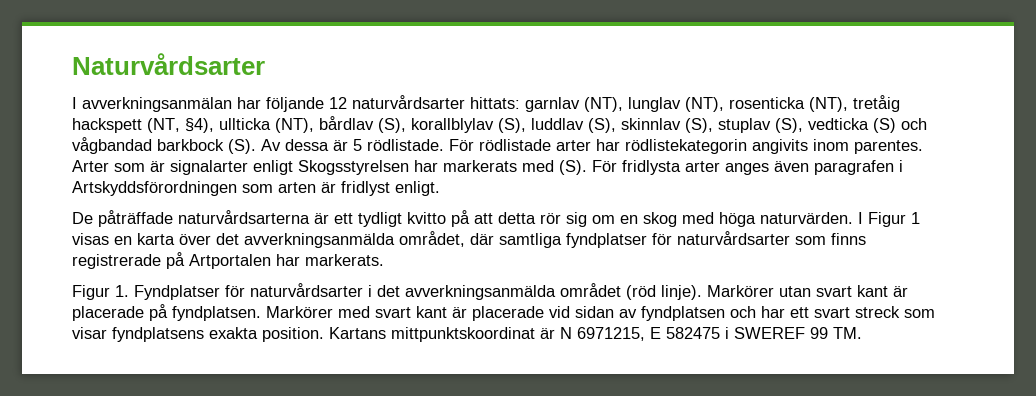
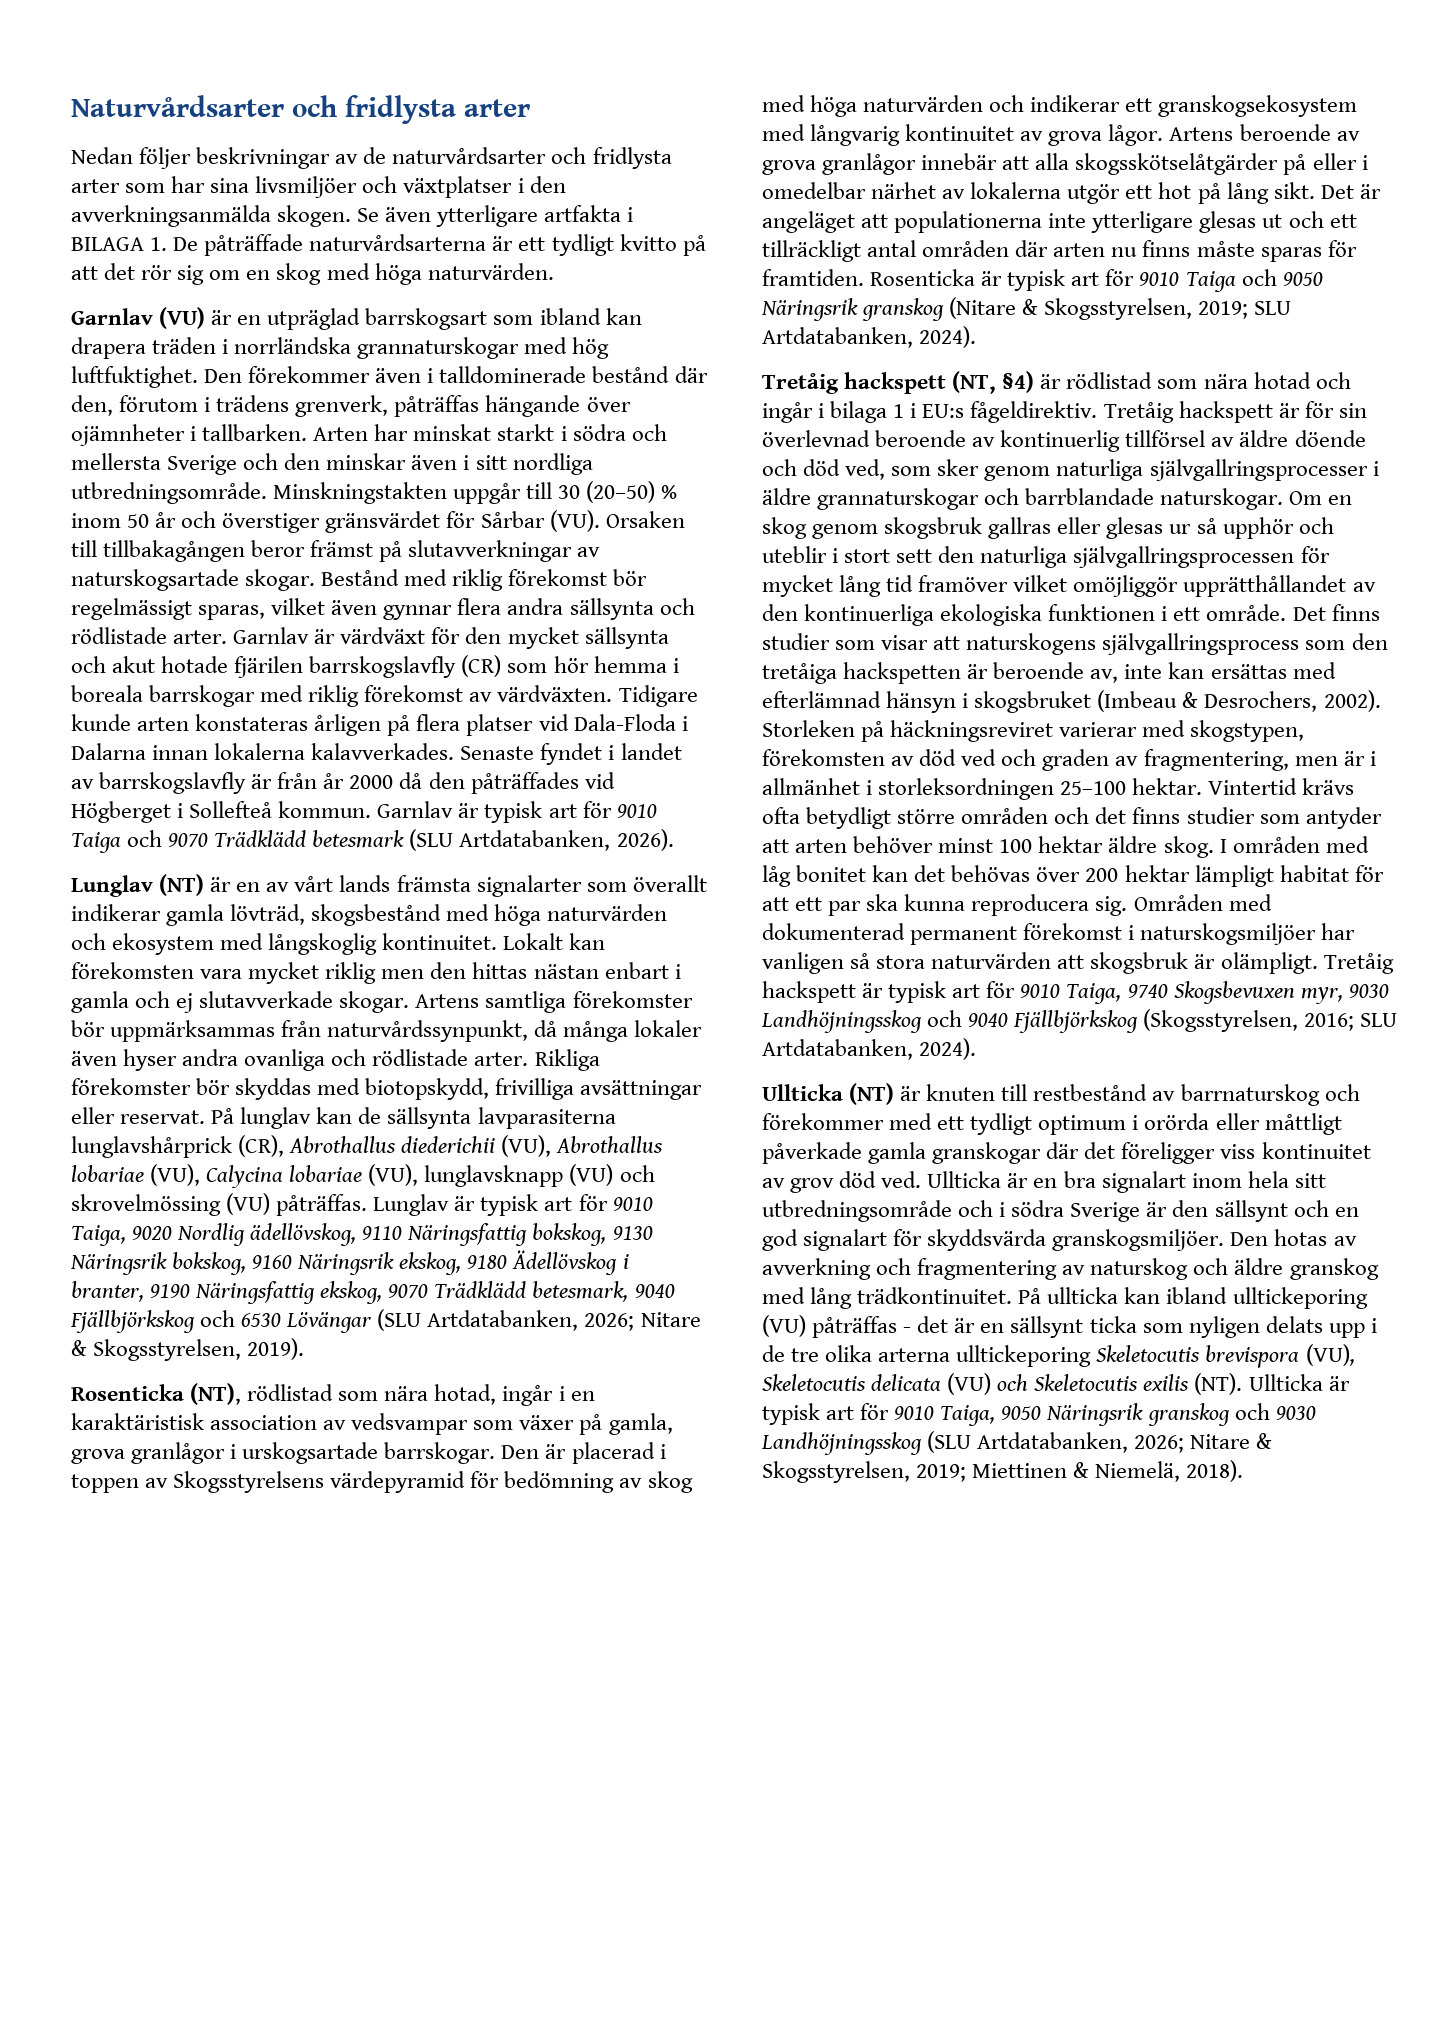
- Naturvårdsarter
- I avverkningsanmälan har följande 12 naturvårdsarter hittats: garnlav (NT), lunglav (NT), rosenticka (NT), tretåig hackspett (NT, §4), ullticka (NT), bårdlav (S), korallblylav (S), luddlav (S), skinnlav (S), stuplav (S), vedticka (S) och vågbandad barkbock (S). Av dessa är 5 rödlistade. För rödlistade arter har rödlistekategorin angivits inom parentes. Arter som är signalarter enligt Skogsstyrelsen har markerats med (S). För fridlysta arter anges även paragrafen i Artskyddsförordningen som arten är fridlyst enligt.
- De påträffade naturvårdsarterna är ett tydligt kvitto på att detta rör sig om en skog med höga naturvärden. I Figur 1 visas en karta över det avverkningsanmälda området, där samtliga fyndplatser för naturvårdsarter som finns registrerade på Artportalen har markerats.
- Figur 1. Fyndplatser för naturvårdsarter i det avverkningsanmälda området (röd linje). Markörer utan svart kant är placerade på fyndplatsen. Markörer med svart kant är placerade vid sidan av fyndplatsen och har ett svart streck som visar fyndplatsens exakta position. Kartans mittpunktskoordinat är N 6971215, E 582475 i SWEREF 99 TM.
+ Naturvårdsarter och fridlysta arter
+ Nedan följer beskrivningar av de naturvårdsarter och fridlysta arter som har sina livsmiljöer och växtplatser i den avverkningsanmälda skogen. Se även ytterligare artfakta i BILAGA 1. De påträffade naturvårdsarterna är ett tydligt kvitto på att det rör sig om en skog med höga naturvärden.
+ Garnlav (VU) är en utpräglad barrskogsart som ibland kan drapera träden i norrländska grannaturskogar med hög luftfuktighet. Den förekommer även i talldominerade bestånd där den, förutom i trädens grenverk, påträffas hängande över ojämnheter i tallbarken. Arten har minskat starkt i södra och mellersta Sverige och den minskar även i sitt nordliga utbredningsområde. Minskningstakten uppgår till 30 (20–50) % inom 50 år och överstiger gränsvärdet för Sårbar (VU). Orsaken till tillbakagången beror främst på slutavverkningar av naturskogsartade skogar. Bestånd med riklig förekomst bör regelmässigt sparas, vilket även gynnar flera andra sällsynta och rödlistade arter. Garnlav är värdväxt för den mycket sällsynta och akut hotade fjärilen barrskogslavfly (CR) som hör hemma i boreala barrskogar med riklig förekomst av värdväxten. Tidigare kunde arten konstateras årligen på flera platser vid Dala-Floda i Dalarna innan lokalerna kalavverkades. Senaste fyndet i landet av barrskogslavfly är från år 2000 då den påträffades vid Högberget i Sollefteå kommun. Garnlav är typisk art för 9010 Taiga och 9070 Trädklädd betesmark (SLU Artdatabanken, 2026).
+ Lunglav (NT) är en av vårt lands främsta signalarter som överallt indikerar gamla lövträd, skogsbestånd med höga naturvärden och ekosystem med långskoglig kontinuitet. Lokalt kan förekomsten vara mycket riklig men den hittas nästan enbart i gamla och ej slutavverkade skogar. Artens samtliga förekomster bör uppmärksammas från naturvårdssynpunkt, då många lokaler även hyser andra ovanliga och rödlistade arter. Rikliga förekomster bör skyddas med biotopskydd, frivilliga avsättningar eller reservat. På lunglav kan de sällsynta lavparasiterna lunglavshårprick (CR), Abrothallus diederichii (VU), Abrothallus lobariae (VU), Calycina lobariae (VU), lunglavsknapp (VU) och skrovelmössing (VU) påträffas. Lunglav är typisk art för 9010 Taiga, 9020 Nordlig ädellövskog, 9110 Näringsfattig bokskog, 9130 Näringsrik bokskog, 9160 Näringsrik ekskog, 9180 Ädellövskog i branter, 9190 Näringsfattig ekskog, 9070 Trädklädd betesmark, 9040 Fjällbjörkskog och 6530 Lövängar (SLU Artdatabanken, 2026; Nitare & Skogsstyrelsen, 2019).
+ Rosenticka (NT), rödlistad som nära hotad, ingår i en karaktäristisk association av vedsvampar som växer på gamla, grova granlågor i urskogsartade barrskogar. Den är placerad i toppen av Skogsstyrelsens värdepyramid för bedömning av skog med höga naturvärden och indikerar ett granskogsekosystem med långvarig kontinuitet av grova lågor. Artens beroende av grova granlågor innebär att alla skogsskötselåtgärder på eller i omedelbar närhet av lokalerna utgör ett hot på lång sikt. Det är angeläget att populationerna inte ytterligare glesas ut och ett tillräckligt antal områden där arten nu finns måste sparas för framtiden. Rosenticka är typisk art för 9010 Taiga och 9050 Näringsrik granskog (Nitare & Skogsstyrelsen, 2019; SLU Artdatabanken, 2024).
+ Tretåig hackspett (NT, §4) är rödlistad som nära hotad och ingår i bilaga 1 i EU:s fågeldirektiv. Tretåig hackspett är för sin överlevnad beroende av kontinuerlig tillförsel av äldre döende och död ved, som sker genom naturliga självgallringsprocesser i äldre grannaturskogar och barrblandade naturskogar. Om en skog genom skogsbruk gallras eller glesas ur så upphör och uteblir i stort sett den naturliga självgallringsprocessen för mycket lång tid framöver vilket omöjliggör upprätthållandet av den kontinuerliga ekologiska funktionen i ett område. Det finns studier som visar att naturskogens självgallringsprocess som den tretåiga hackspetten är beroende av, inte kan ersättas med efterlämnad hänsyn i skogsbruket (Imbeau & Desrochers, 2002). Storleken på häckningsreviret varierar med skogstypen, förekomsten av död ved och graden av fragmentering, men är i allmänhet i storleksordningen 25–100 hektar. Vintertid krävs ofta betydligt större områden och det finns studier som antyder att arten behöver minst 100 hektar äldre skog. I områden med låg bonitet kan det behövas över 200 hektar lämpligt habitat för att ett par ska kunna reproducera sig. Områden med dokumenterad permanent förekomst i naturskogsmiljöer har vanligen så stora naturvärden att skogsbruk är olämpligt. Tretåig hackspett är typisk art för 9010 Taiga, 9740 Skogsbevuxen myr, 9030 Landhöjningsskog och 9040 Fjällbjörkskog (Skogsstyrelsen, 2016; SLU Artdatabanken, 2024).
+ Ullticka (NT) är knuten till restbestånd av barrnaturskog och förekommer med ett tydligt optimum i orörda eller måttligt påverkade gamla granskogar där det föreligger viss kontinuitet av grov död ved. Ullticka är en bra signalart inom hela sitt utbredningsområde och i södra Sverige är den sällsynt och en god signalart för skyddsvärda granskogsmiljöer. Den hotas av avverkning och fragmentering av naturskog och äldre granskog med lång trädkontinuitet. På ullticka kan ibland ulltickeporing (VU) påträffas - det är en sällsynt ticka som nyligen delats upp i de tre olika arterna ulltickeporing Skeletocutis brevispora (VU), Skeletocutis delicata (VU) och Skeletocutis exilis (NT). Ullticka är typisk art för 9010 Taiga, 9050 Näringsrik granskog och 9030 Landhöjningsskog (SLU Artdatabanken, 2026; Nitare & Skogsstyrelsen, 2019; Miettinen & Niemelä, 2018).

